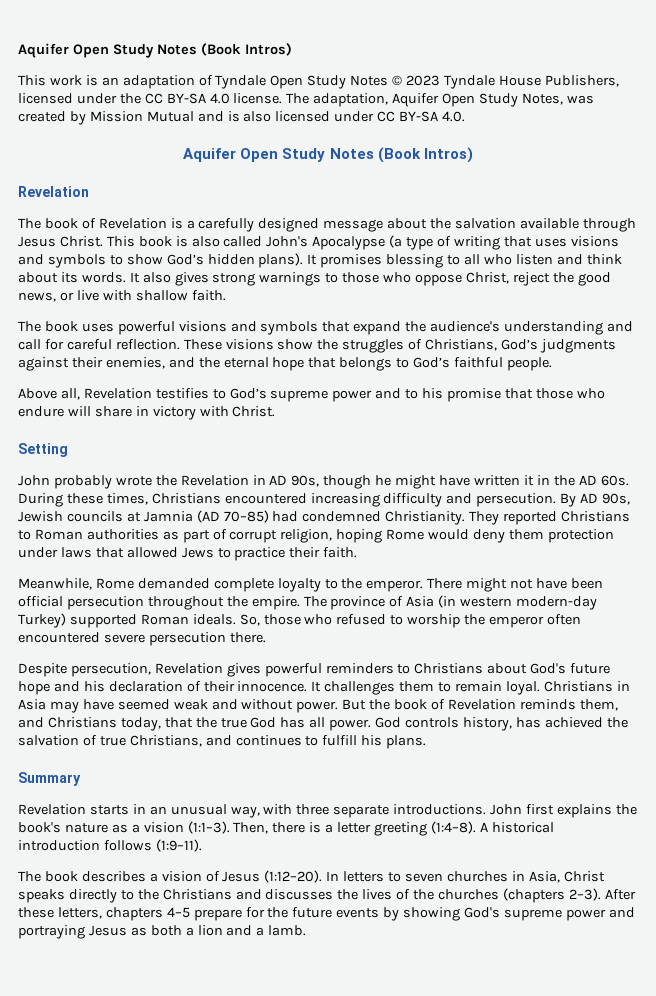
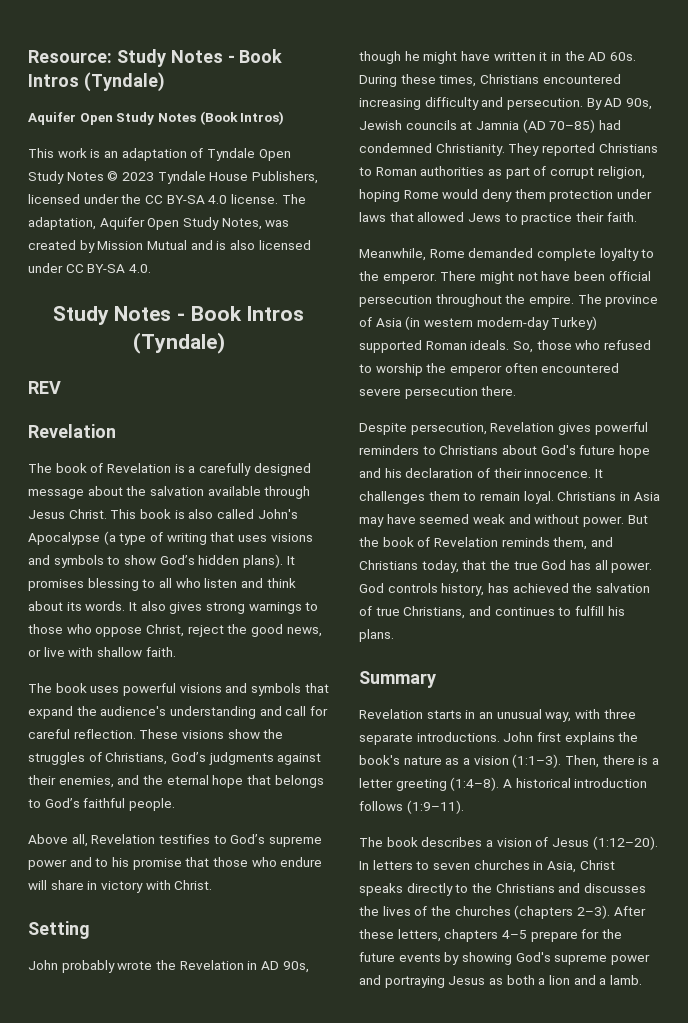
+ Resource: Study Notes - Book Intros (Tyndale)
  The adaptation, Aquifer Open Study Notes, was created by Mission Mutual and is also licensed under CC BY-SA 4.0.
- Aquifer Open Study Notes (Book Intros)
+ Study Notes - Book Intros (Tyndale)
+ REV

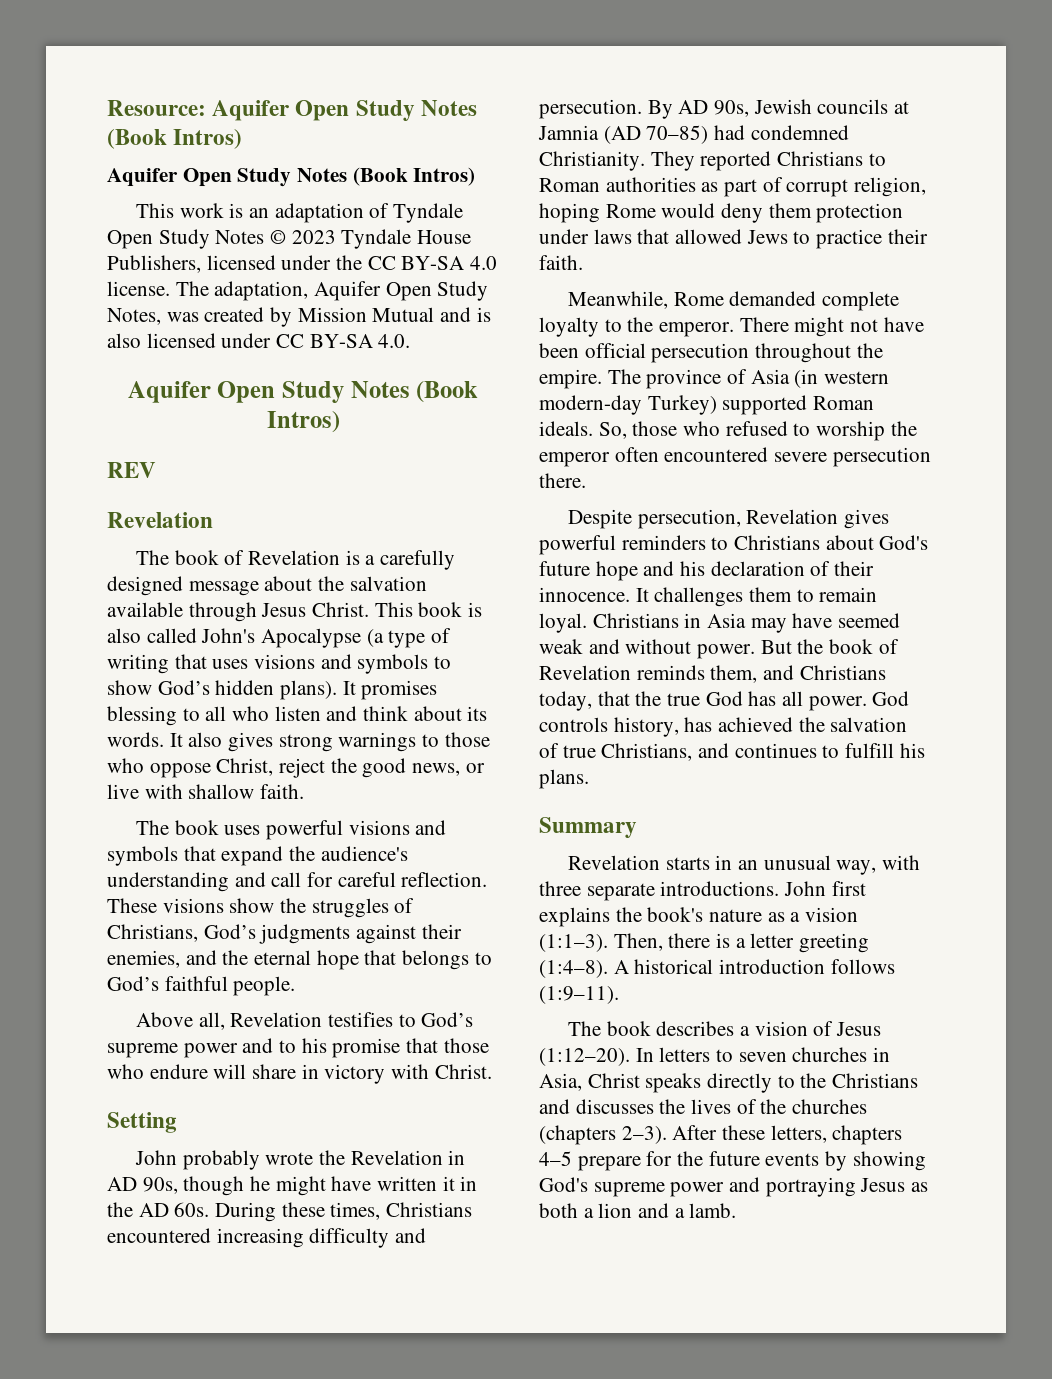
- Resource: Study Notes - Book Intros (Tyndale)
+ Resource: Aquifer Open Study Notes (Book Intros)
  The adaptation, Aquifer Open Study Notes, was created by Mission Mutual and is also licensed under CC BY-SA 4.0.
- Study Notes - Book Intros (Tyndale)
+ Aquifer Open Study Notes (Book Intros)

